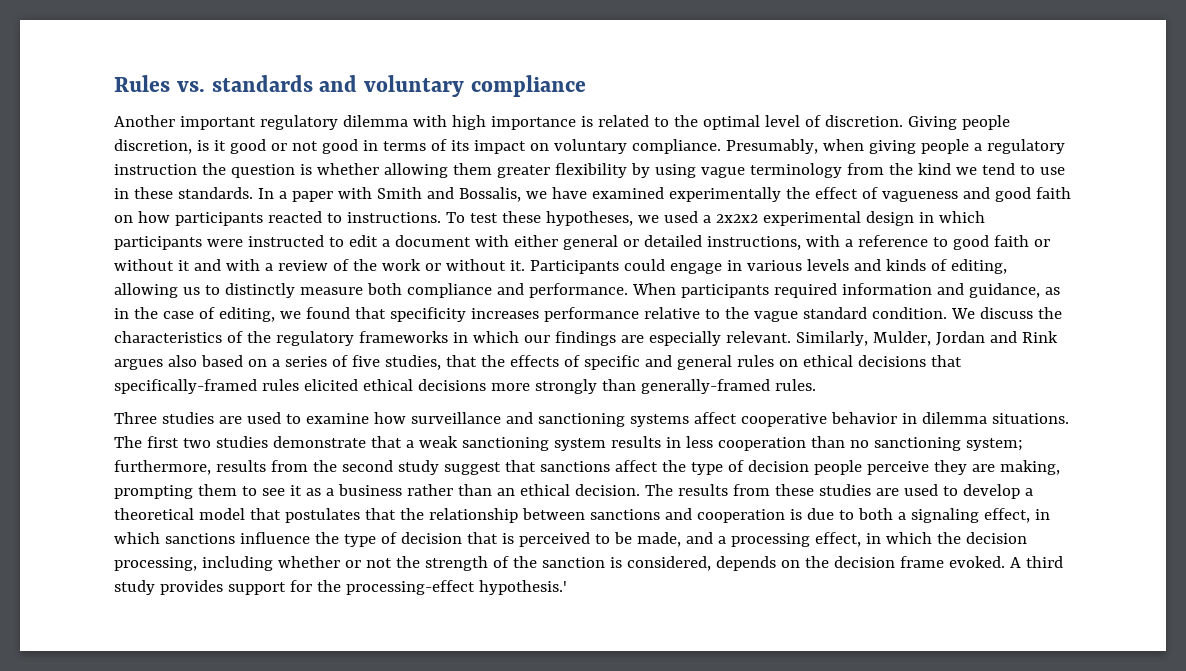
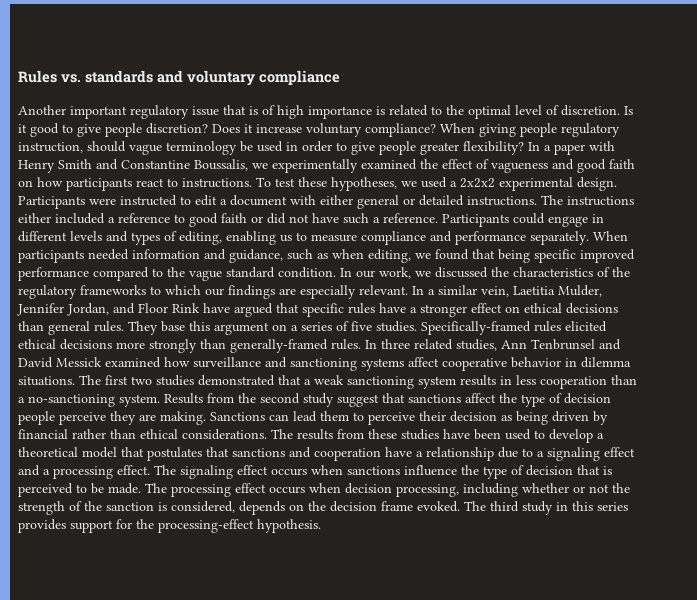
- Another important regulatory dilemma with high importance is related to the optimal level of discretion.
+ Another important regulatory issue that is of high importance is related to the optimal level of discretion.
- Giving people discretion, is it good or not good in terms of its impact on voluntary compliance. Presumably, when giving people a regulatory instruction the question is whether allowing them greater flexibility by using vague terminology from the kind we tend to use in these standards.
+ Is it good to give people discretion? Does it increase voluntary compliance? When giving people regulatory instruction, should vague terminology be used in order to give people greater flexibility?
- In a paper with Smith and Bossalis, we have examined experimentally the effect of vagueness and good faith on how participants reacted to instructions.
+ In a paper with Henry Smith and Constantine Boussalis, we experimentally examined the effect of vagueness and good faith on how participants react to instructions.
- To test these hypotheses, we used a 2x2x2 experimental design in which participants were instructed to edit a document with either general or detailed instructions, with a reference to good faith or without it and with a review of the work or without it.
+ To test these hypotheses, we used a 2x2x2 experimental design. Participants were instructed to edit a document with either general or detailed instructions. The instructions either included a reference to good faith or did not have such a reference.
- Participants could engage in various levels and kinds of editing, allowing us to distinctly measure both compliance and performance.
+ Participants could engage in different levels and types of editing, enabling us to measure compliance and performance separately.
- When participants required information and guidance, as in the case of editing, we found that specificity increases performance relative to the vague standard condition.
+ When participants needed information and guidance, such as when editing, we found that being specific improved performance compared to the vague standard condition.
- We discuss the characteristics of the regulatory frameworks in which our findings are especially relevant.
+ In our work, we discussed the characteristics of the regulatory frameworks to which our findings are especially relevant.
- Similarly, Mulder, Jordan and Rink argues also based on a series of five studies, that the effects of specific and general rules on ethical decisions that specifically-framed rules elicited ethical decisions more strongly than generally-framed rules.
- Three studies are used to examine how surveillance and sanctioning systems affect cooperative behavior in dilemma situations.
+ In a similar vein, Laetitia Mulder, Jennifer Jordan, and Floor Rink have argued that specific rules have a stronger effect on ethical decisions than general rules. They base this argument on a series of five studies. Specifically-framed rules elicited ethical decisions more strongly than generally-framed rules. In three related studies, Ann Tenbrunsel and David Messick examined how surveillance and sanctioning systems affect cooperative behavior in dilemma situations.
- The first two studies demonstrate that a weak sanctioning system results in less cooperation than no sanctioning system; furthermore, results from the second study suggest that sanctions affect the type of decision people perceive they are making, prompting them to see it as a business rather than an ethical decision.
+ The first two studies demonstrated that a weak sanctioning system results in less cooperation than a no-sanctioning system. Results from the second study suggest that sanctions affect the type of decision people perceive they are making. Sanctions can lead them to perceive their decision as being driven by financial rather than ethical considerations.
- The results from these studies are used to develop a theoretical model that postulates that the relationship between sanctions and cooperation is due to both a signaling effect, in which sanctions influence the type of decision that is perceived to be made, and a processing effect, in which the decision processing, including whether or not the strength of the sanction is considered, depends on the decision frame evoked.
+ The results from these studies have been used to develop a theoretical model that postulates that sanctions and cooperation have a relationship due to a signaling effect and a processing effect. The signaling effect occurs when sanctions influence the type of decision that is perceived to be made. The processing effect occurs when decision processing, including whether or not the strength of the sanction is considered, depends on the decision frame evoked.
- A third study provides support for the processing-effect hypothesis.'
+ The third study in this series provides support for the processing-effect hypothesis.

